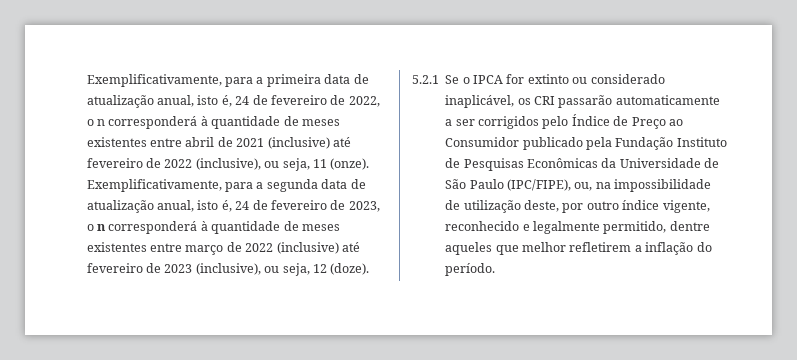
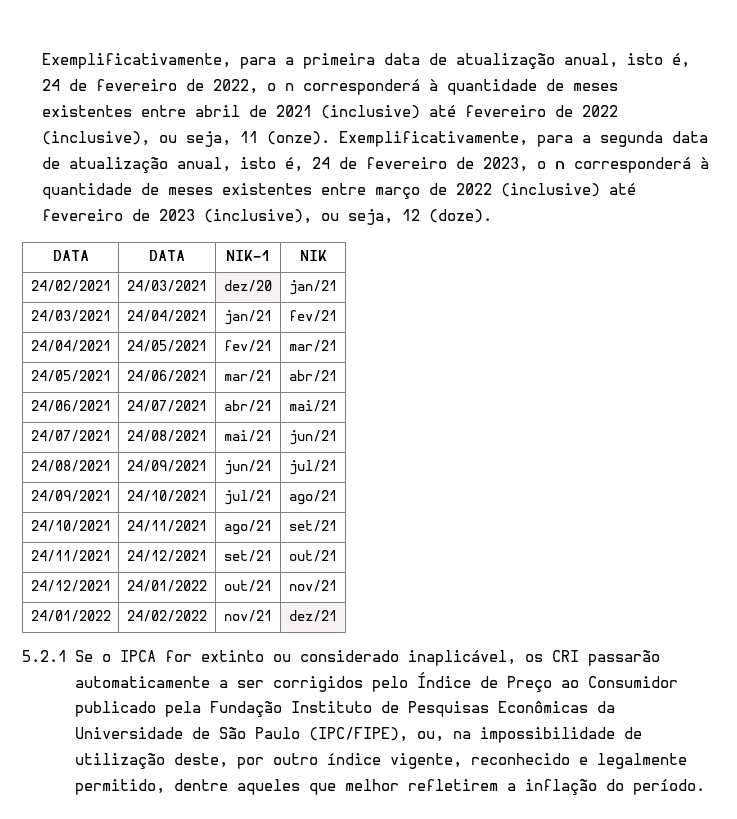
+ DATA | DATA | NIK-1 | NIK
+ 24/02/2021 | 24/03/2021 | dez/20 | jan/21
+ 24/03/2021 | 24/04/2021 | jan/21 | fev/21
+ 24/04/2021 | 24/05/2021 | fev/21 | mar/21
+ 24/05/2021 | 24/06/2021 | mar/21 | abr/21
+ 24/06/2021 | 24/07/2021 | abr/21 | mai/21
+ 24/07/2021 | 24/08/2021 | mai/21 | jun/21
+ 24/08/2021 | 24/09/2021 | jun/21 | jul/21
+ 24/09/2021 | 24/10/2021 | jul/21 | ago/21
+ 24/10/2021 | 24/11/2021 | ago/21 | set/21
+ 24/11/2021 | 24/12/2021 | set/21 | out/21
+ 24/12/2021 | 24/01/2022 | out/21 | nov/21
+ 24/01/2022 | 24/02/2022 | nov/21 | dez/21

